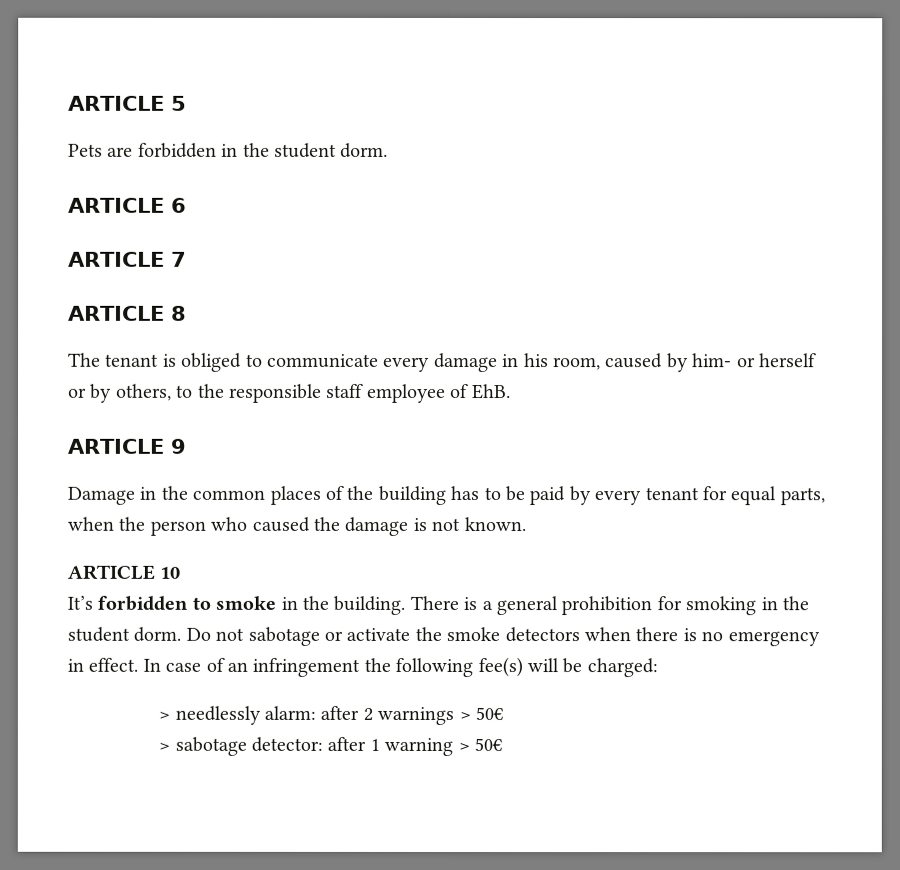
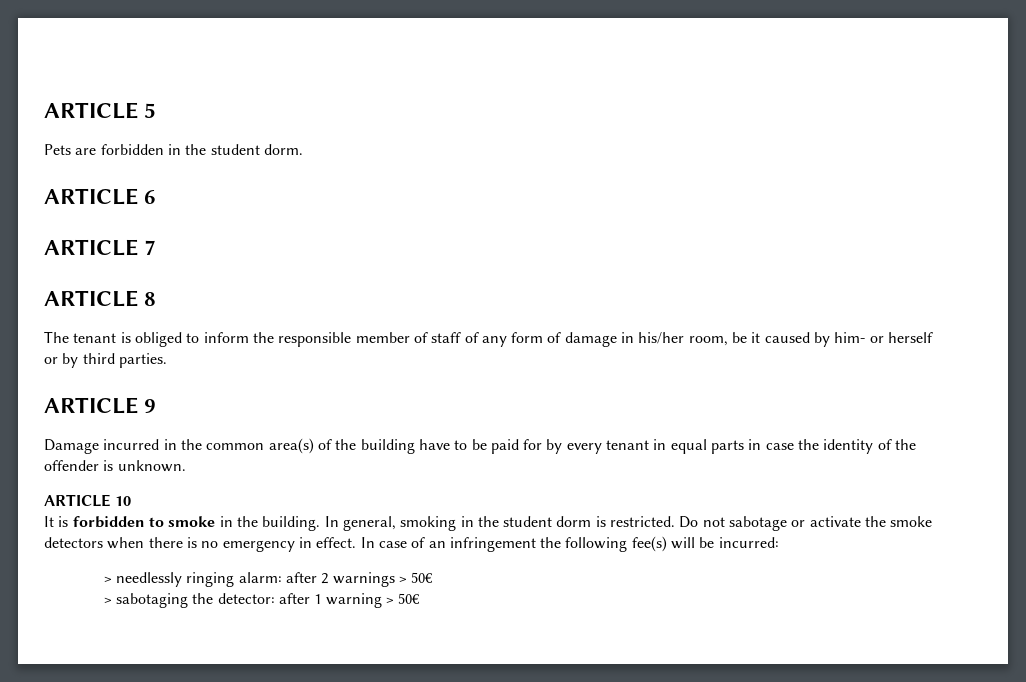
- The tenant is obliged to communicate every damage in his room, caused by him- or herself or by others, to the responsible staff employee of EhB.
+ The tenant is obliged to inform the responsible member of staff of any form of damage in his/her room, be it caused by him- or herself or by third parties.
- Damage in the common places of the building has to be paid by every tenant for equal parts, when the person who caused the damage is not known.
+ Damage incurred in the common area(s) of the building have to be paid for by every tenant in equal parts in case the identity of the offender is unknown.
- It’s forbidden to smoke in the building.
+ It is forbidden to smoke in the building.
- There is a general prohibition for smoking in the student dorm.
+ In general, smoking in the student dorm is restricted.
- In case of an infringement the following fee(s) will be charged:
+ In case of an infringement the following fee(s) will be incurred:
- > needlessly alarm: after 2 warnings > 50€
+ > needlessly ringing alarm: after 2 warnings > 50€
- > sabotage detector: after 1 warning > 50€
+ > sabotaging the detector: after 1 warning > 50€

